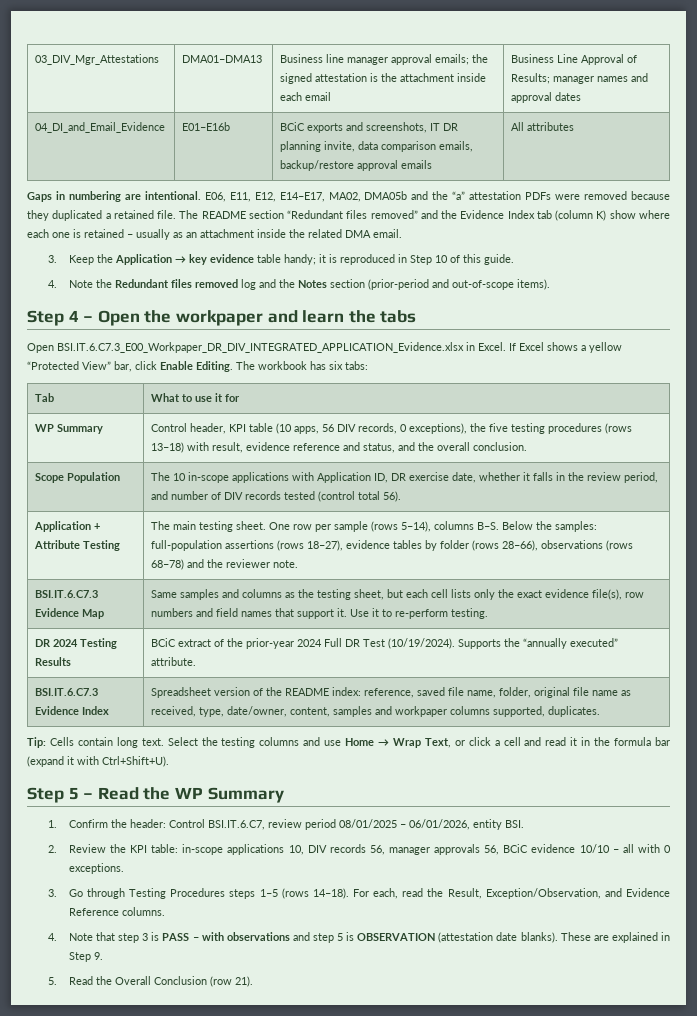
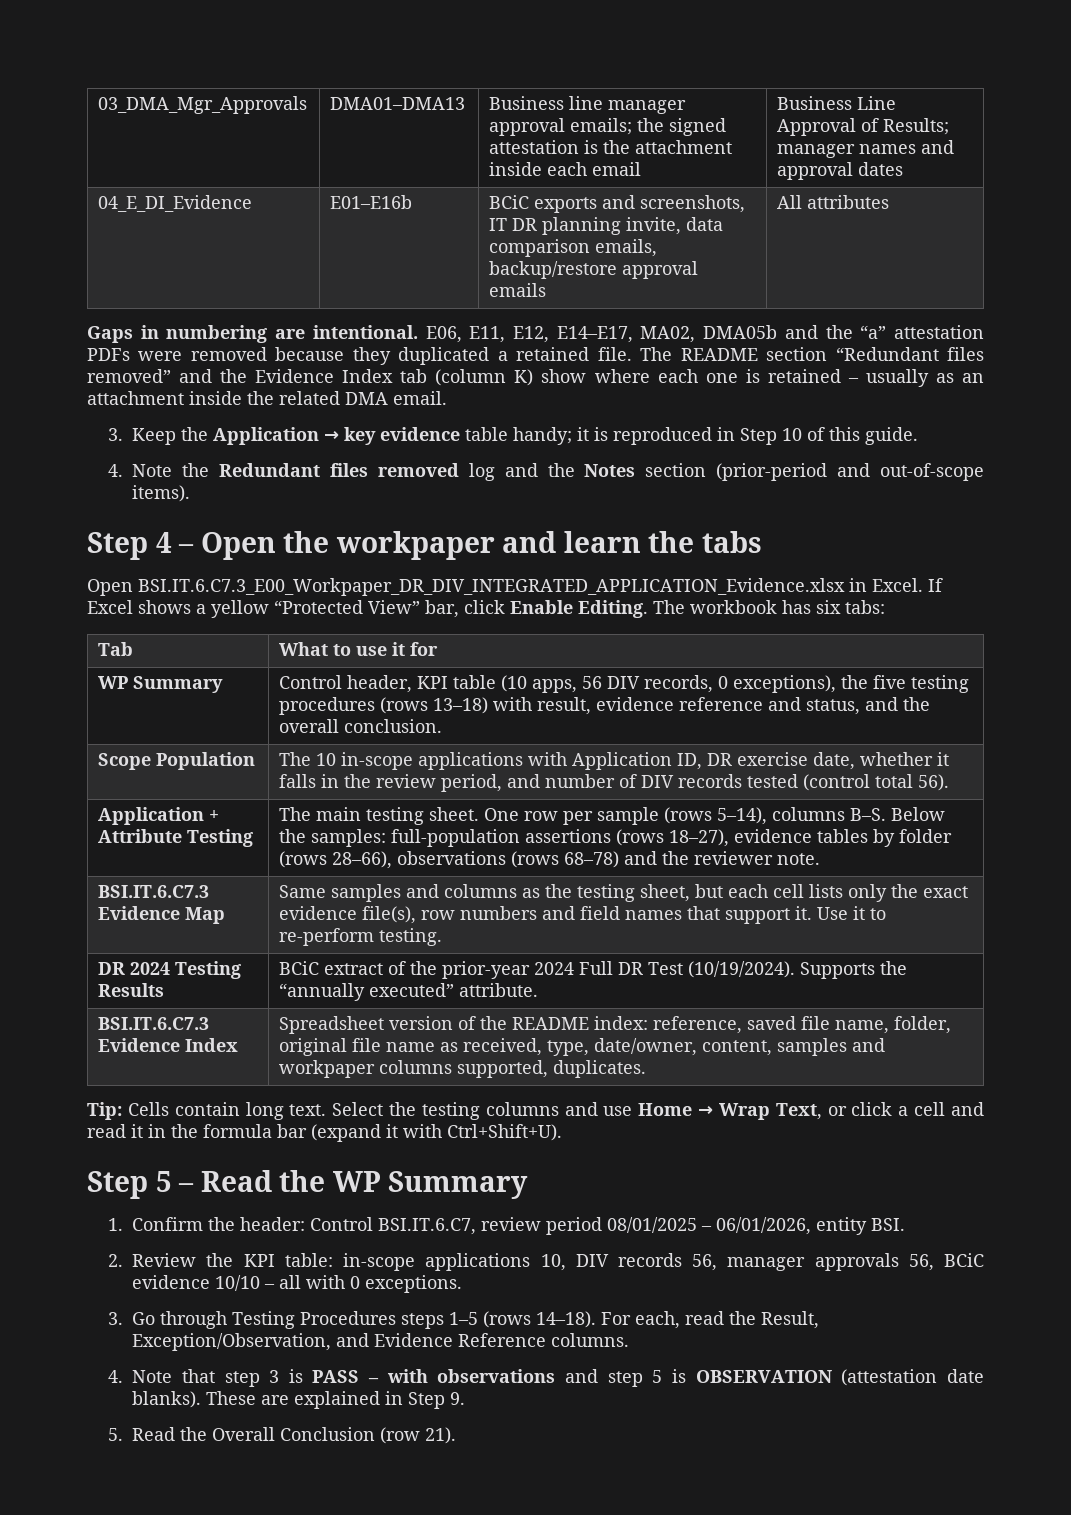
- 03_DIV_Mgr_Attestations | DMA01–DMA13 | Business line manager approval emails; the signed attestation is the attachment inside each email | Business Line Approval of Results; manager names and approval dates
+ 03_DMA_Mgr_Approvals | DMA01–DMA13 | Business line manager approval emails; the signed attestation is the attachment inside each email | Business Line Approval of Results; manager names and approval dates
- 04_DI_and_Email_Evidence | E01–E16b | BCiC exports and screenshots, IT DR planning invite, data comparison emails, backup/restore approval emails | All attributes
+ 04_E_DI_Evidence | E01–E16b | BCiC exports and screenshots, IT DR planning invite, data comparison emails, backup/restore approval emails | All attributes

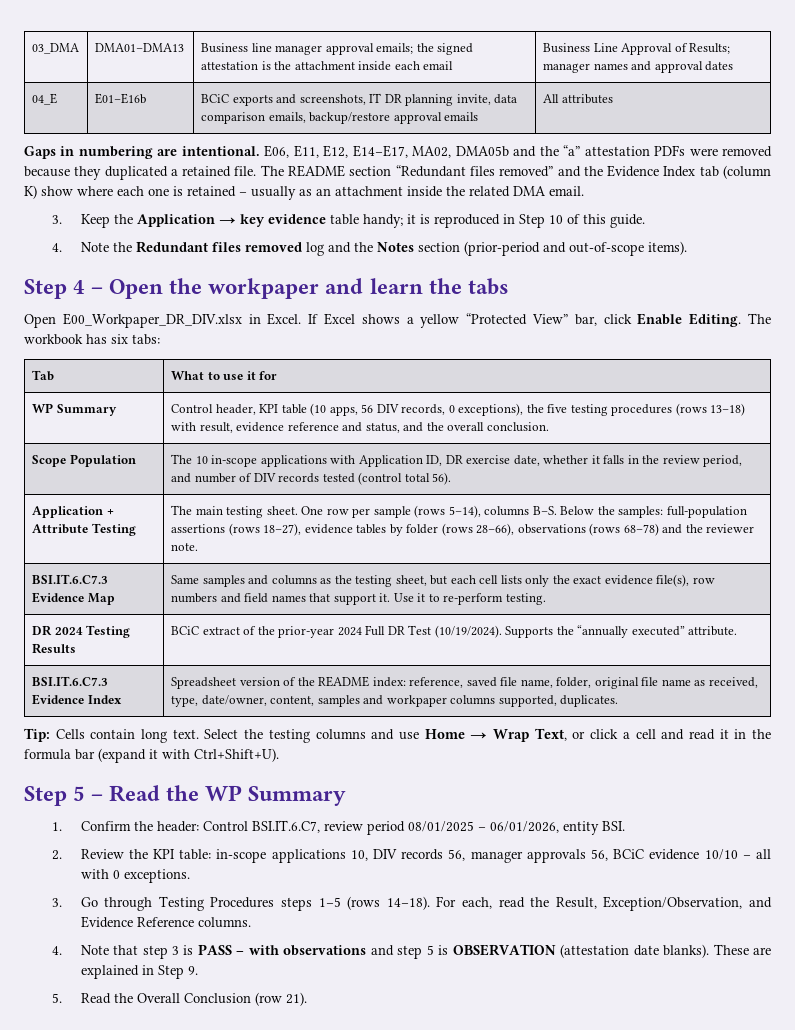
- 03_DMA_Mgr_Approvals | DMA01–DMA13 | Business line manager approval emails; the signed attestation is the attachment inside each email | Business Line Approval of Results; manager names and approval dates
+ 03_DMA | DMA01–DMA13 | Business line manager approval emails; the signed attestation is the attachment inside each email | Business Line Approval of Results; manager names and approval dates
- 04_E_DI_Evidence | E01–E16b | BCiC exports and screenshots, IT DR planning invite, data comparison emails, backup/restore approval emails | All attributes
+ 04_E | E01–E16b | BCiC exports and screenshots, IT DR planning invite, data comparison emails, backup/restore approval emails | All attributes
- Open BSI.IT.6.C7.3_E00_Workpaper_DR_DIV_INTEGRATED_APPLICATION_Evidence.xlsx in Excel.
+ Open E00_Workpaper_DR_DIV.xlsx in Excel.

